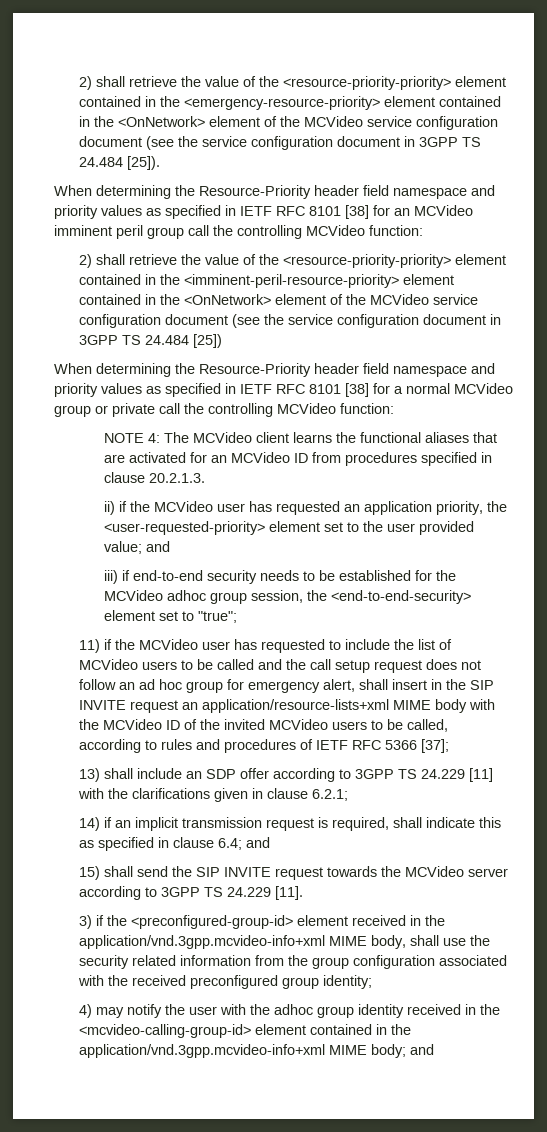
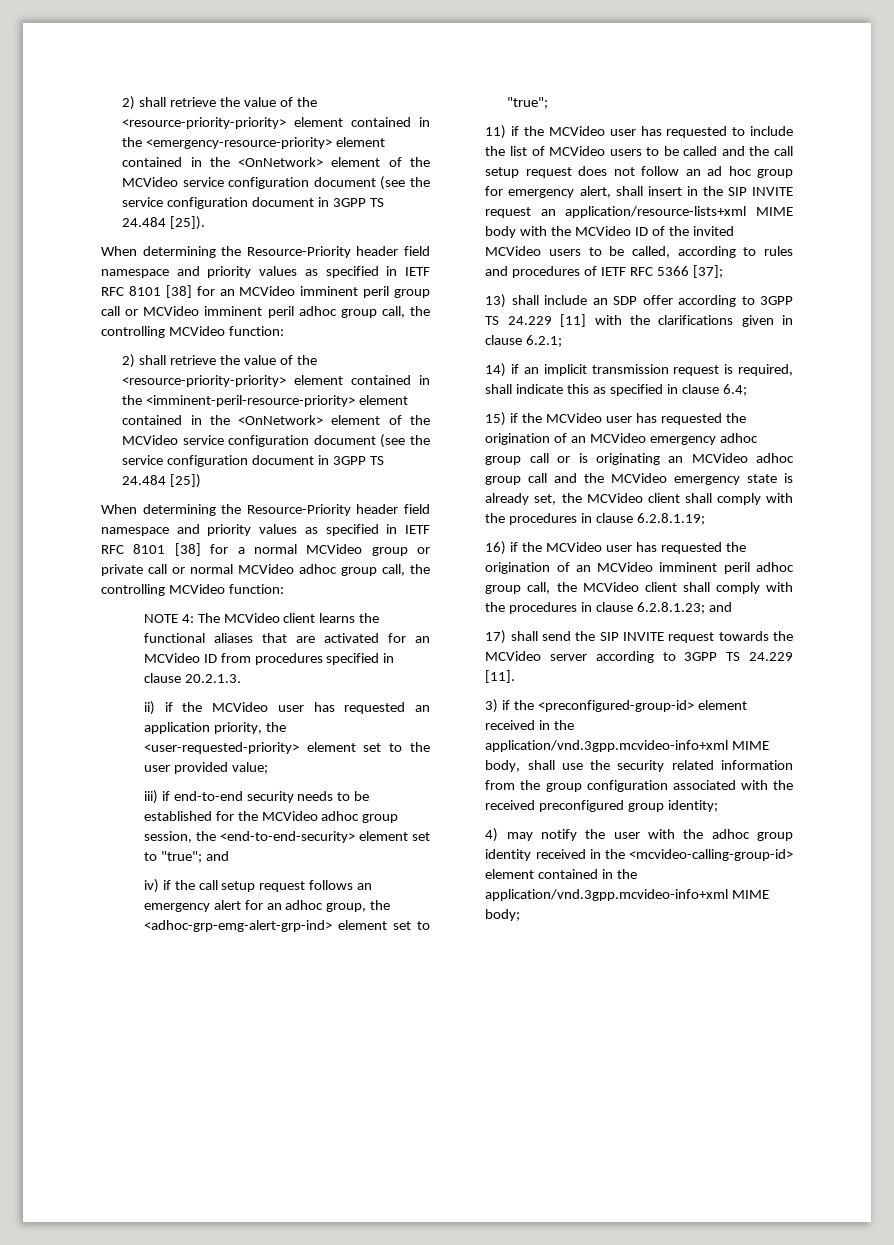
- When determining the Resource-Priority header field namespace and priority values as specified in IETF RFC 8101 [38] for an MCVideo imminent peril group call the controlling MCVideo function:
+ When determining the Resource-Priority header field namespace and priority values as specified in IETF RFC 8101 [38] for an MCVideo imminent peril group call or MCVideo imminent peril adhoc group call, the controlling MCVideo function:
- When determining the Resource-Priority header field namespace and priority values as specified in IETF RFC 8101 [38] for a normal MCVideo group or private call the controlling MCVideo function:
+ When determining the Resource-Priority header field namespace and priority values as specified in IETF RFC 8101 [38] for a normal MCVideo group or private call or normal MCVideo adhoc group call, the controlling MCVideo function:
- ii) if the MCVideo user has requested an application priority, the <user-requested-priority> element set to the user provided value; and
+ ii) if the MCVideo user has requested an application priority, the <user-requested-priority> element set to the user provided value;
- iii) if end-to-end security needs to be established for the MCVideo adhoc group session, the <end-to-end-security> element set to "true";
+ iii) if end-to-end security needs to be established for the MCVideo adhoc group session, the <end-to-end-security> element set to "true"; and
+ iv) if the call setup request follows an emergency alert for an adhoc group, the <adhoc-grp-emg-alert-grp-ind> element set to "true";
- 14) if an implicit transmission request is required, shall indicate this as specified in clause 6.4; and
- 15) shall send the SIP INVITE request towards the MCVideo server according to 3GPP TS 24.229 [11].
+ 14) if an implicit transmission request is required, shall indicate this as specified in clause 6.4;
+ 15) if the MCVideo user has requested the origination of an MCVideo emergency adhoc group call or is originating an MCVideo adhoc group call and the MCVideo emergency state is already set, the MCVideo client shall comply with the procedures in clause 6.2.8.1.19;
+ 16) if the MCVideo user has requested the origination of an MCVideo imminent peril adhoc group call, the MCVideo client shall comply with the procedures in clause 6.2.8.1.23; and
+ 17) shall send the SIP INVITE request towards the MCVideo server according to 3GPP TS 24.229 [11].
- 4) may notify the user with the adhoc group identity received in the <mcvideo-calling-group-id> element contained in the application/vnd.3gpp.mcvideo-info+xml MIME body; and
+ 4) may notify the user with the adhoc group identity received in the <mcvideo-calling-group-id> element contained in the application/vnd.3gpp.mcvideo-info+xml MIME body;

